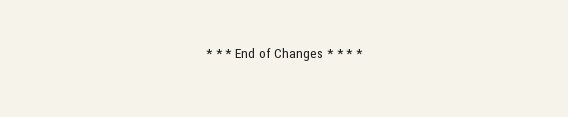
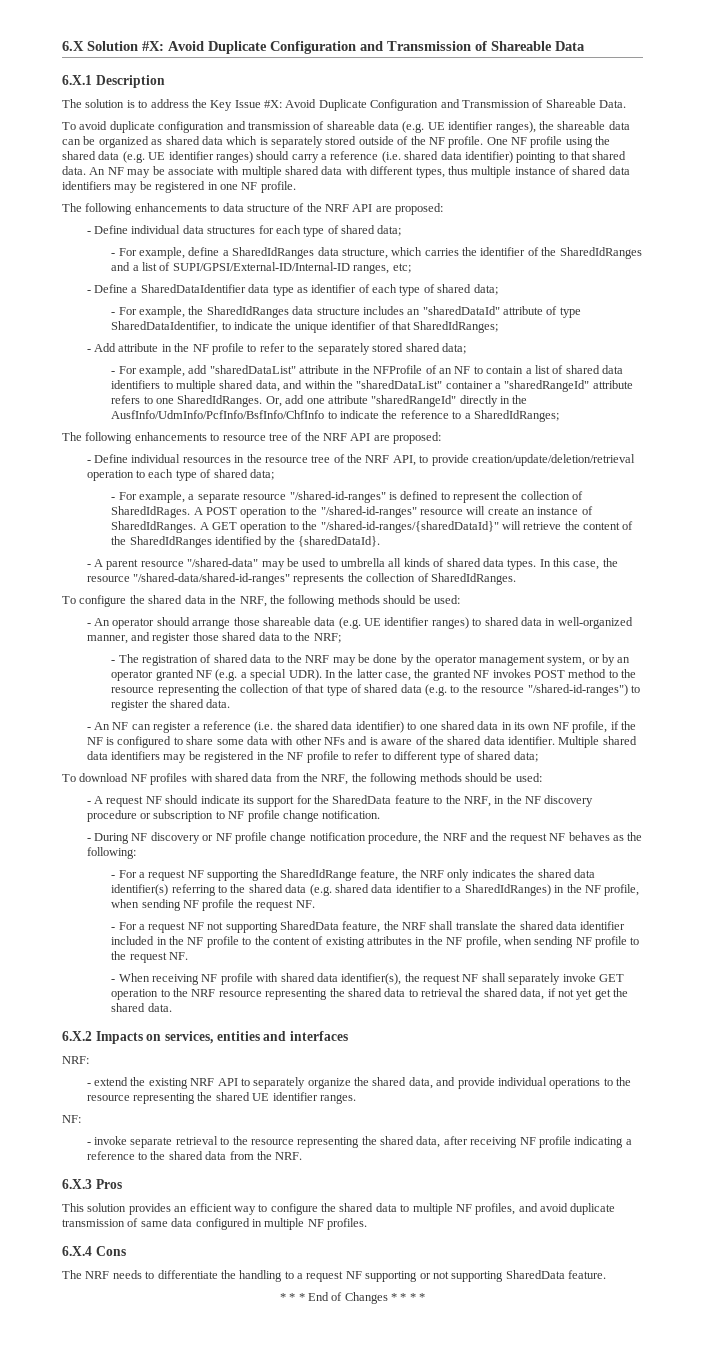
+ 6.X Solution #X: Avoid Duplicate Configuration and Transmission of Shareable Data
+ 6.X.1 Description
+ The solution is to address the Key Issue #X: Avoid Duplicate Configuration and Transmission of Shareable Data.
+ To avoid duplicate configuration and transmission of shareable data (e.g. UE identifier ranges), the shareable data can be organized as shared data which is separately stored outside of the NF profile. One NF profile using the shared data (e.g. UE identifier ranges) should carry a reference (i.e. shared data identifier) pointing to that shared data. An NF may be associate with multiple shared data with different types, thus multiple instance of shared data identifiers may be registered in one NF profile.
+ The following enhancements to data structure of the NRF API are proposed:
+ - Define individual data structures for each type of shared data;
+ - For example, define a SharedIdRanges data structure, which carries the identifier of the SharedIdRanges and a list of SUPI/GPSI/External-ID/Internal-ID ranges, etc;
+ - Define a SharedDataIdentifier data type as identifier of each type of shared data;
+ - For example, the SharedIdRanges data structure includes an "sharedDataId" attribute of type SharedDataIdentifier, to indicate the unique identifier of that SharedIdRanges;
+ - Add attribute in the NF profile to refer to the separately stored shared data;
+ - For example, add "sharedDataList" attribute in the NFProfile of an NF to contain a list of shared data identifiers to multiple shared data, and within the "sharedDataList" container a "sharedRangeId" attribute refers to one SharedIdRanges. Or, add one attribute "sharedRangeId" directly in the AusfInfo/UdmInfo/PcfInfo/BsfInfo/ChfInfo to indicate the reference to a SharedIdRanges;
+ The following enhancements to resource tree of the NRF API are proposed:
+ - Define individual resources in the resource tree of the NRF API, to provide creation/update/deletion/retrieval operation to each type of shared data;
+ - For example, a separate resource "/shared-id-ranges" is defined to represent the collection of SharedIdRages. A POST operation to the "/shared-id-ranges" resource will create an instance of SharedIdRanges. A GET operation to the "/shared-id-ranges/{sharedDataId}" will retrieve the content of the SharedIdRanges identified by the {sharedDataId}.
+ - A parent resource "/shared-data" may be used to umbrella all kinds of shared data types. In this case, the resource "/shared-data/shared-id-ranges" represents the collection of SharedIdRanges.
+ To configure the shared data in the NRF, the following methods should be used:
+ - An operator should arrange those shareable data (e.g. UE identifier ranges) to shared data in well-organized manner, and register those shared data to the NRF;
+ - The registration of shared data to the NRF may be done by the operator management system, or by an operator granted NF (e.g. a special UDR). In the latter case, the granted NF invokes POST method to the resource representing the collection of that type of shared data (e.g. to the resource "/shared-id-ranges") to register the shared data.
+ - An NF can register a reference (i.e. the shared data identifier) to one shared data in its own NF profile, if the NF is configured to share some data with other NFs and is aware of the shared data identifier. Multiple shared data identifiers may be registered in the NF profile to refer to different type of shared data;
+ To download NF profiles with shared data from the NRF, the following methods should be used:
+ - A request NF should indicate its support for the SharedData feature to the NRF, in the NF discovery procedure or subscription to NF profile change notification.
+ - During NF discovery or NF profile change notification procedure, the NRF and the request NF behaves as the following:
+ - For a request NF supporting the SharedIdRange feature, the NRF only indicates the shared data identifier(s) referring to the shared data (e.g. shared data identifier to a SharedIdRanges) in the NF profile, when sending NF profile the request NF.
+ - For a request NF not supporting SharedData feature, the NRF shall translate the shared data identifier included in the NF profile to the content of existing attributes in the NF profile, when sending NF profile to the request NF.
+ - When receiving NF profile with shared data identifier(s), the request NF shall separately invoke GET operation to the NRF resource representing the shared data to retrieval the shared data, if not yet get the shared data.
+ 6.X.2 Impacts on services, entities and interfaces
+ NRF:
+ - extend the existing NRF API to separately organize the shared data, and provide individual operations to the resource representing the shared UE identifier ranges.
+ NF:
+ - invoke separate retrieval to the resource representing the shared data, after receiving NF profile indicating a reference to the shared data from the NRF.
+ 6.X.3 Pros
+ This solution provides an efficient way to configure the shared data to multiple NF profiles, and avoid duplicate transmission of same data configured in multiple NF profiles.
+ 6.X.4 Cons
+ The NRF needs to differentiate the handling to a request NF supporting or not supporting SharedData feature.

